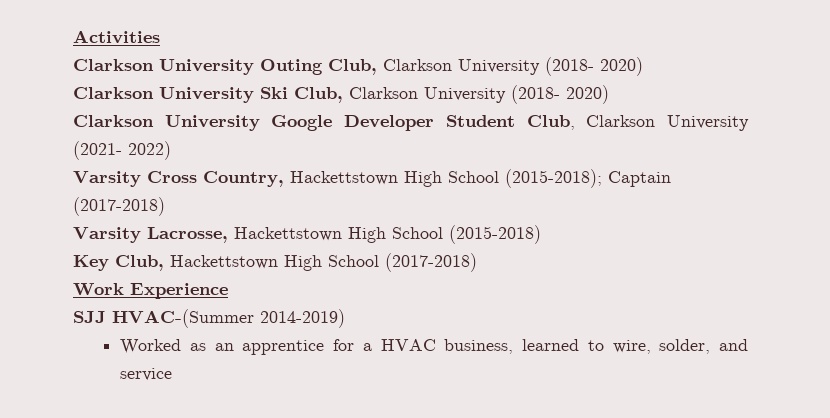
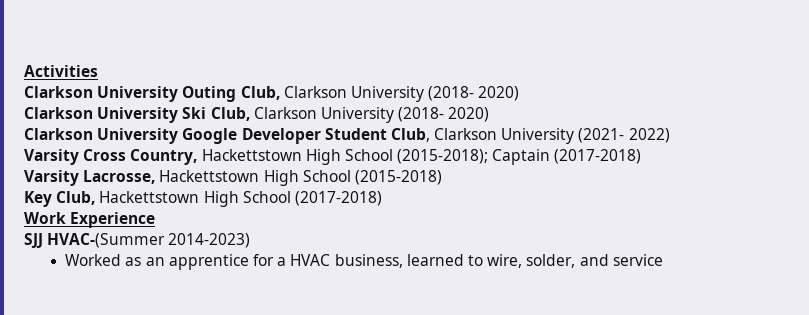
- SJJ HVAC-(Summer 2014-2019)
+ SJJ HVAC-(Summer 2014-2023)

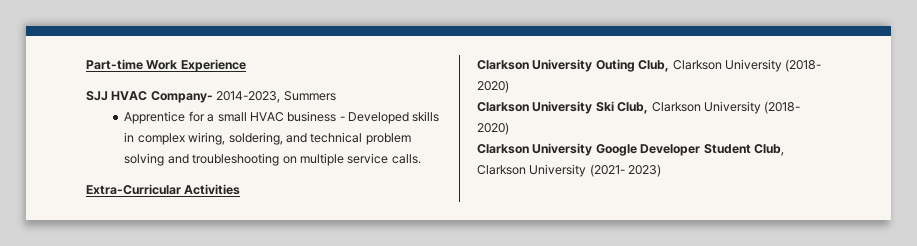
- Activities
+ Part-time Work Experience
+ SJJ HVAC Company- 2014-2023, Summers
+ Apprentice for a small HVAC business - Developed skills in complex wiring, soldering, and technical problem solving and troubleshooting on multiple service calls.
+ Extra-Curricular Activities
- Clarkson University Google Developer Student Club, Clarkson University (2021- 2022)
- Varsity Cross Country, Hackettstown High School (2015-2018); Captain (2017-2018)
- Varsity Lacrosse, Hackettstown High School (2015-2018)
- Key Club, Hackettstown High School (2017-2018)
- Work Experience
- SJJ HVAC-(Summer 2014-2023)
- Worked as an apprentice for a HVAC business, learned to wire, solder, and service
+ Clarkson University Google Developer Student Club, Clarkson University (2021- 2023)

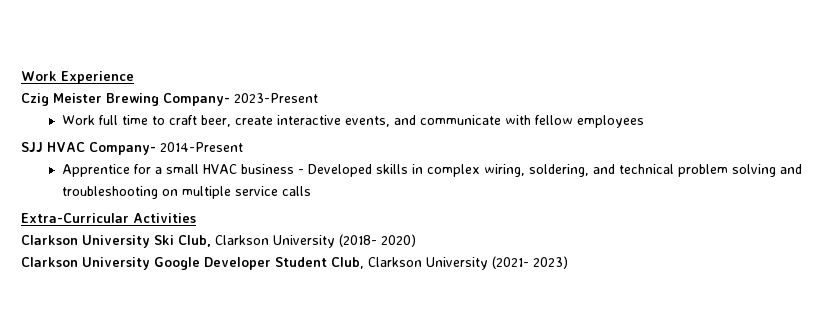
- Part-time Work Experience
+ Work Experience
+ Czig Meister Brewing Company- 2023-Present
+ Work full time to craft beer, create interactive events, and communicate with fellow employees
- SJJ HVAC Company- 2014-2023, Summers
+ SJJ HVAC Company- 2014-Present
- Apprentice for a small HVAC business - Developed skills in complex wiring, soldering, and technical problem solving and troubleshooting on multiple service calls.
+ Apprentice for a small HVAC business - Developed skills in complex wiring, soldering, and technical problem solving and troubleshooting on multiple service calls
- Clarkson University Outing Club, Clarkson University (2018- 2020)

